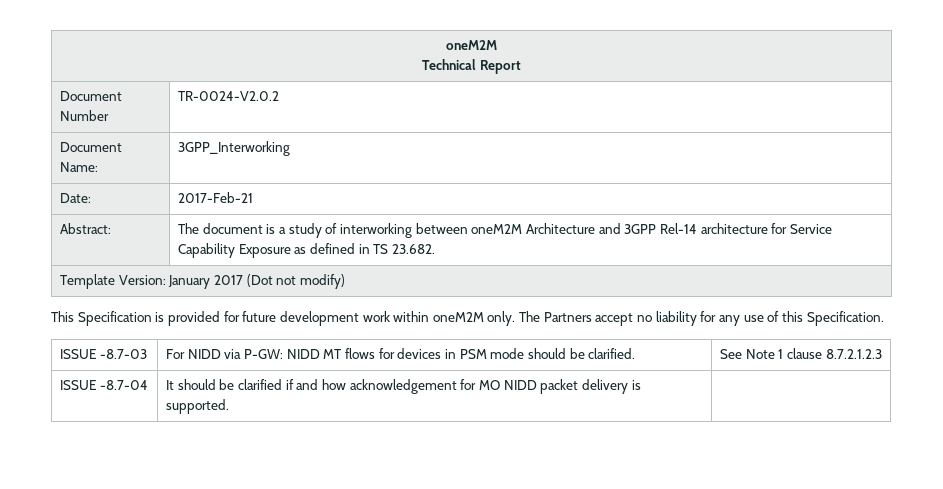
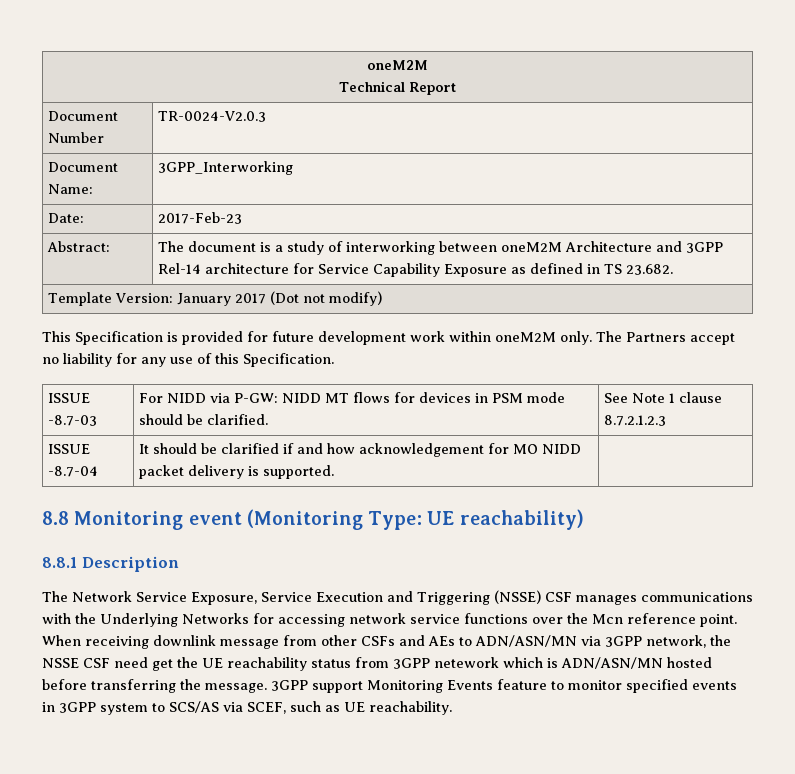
- Document Number | TR-0024-V2.0.2
+ Document Number | TR-0024-V2.0.3
- Date: | 2017-Feb-21
+ Date: | 2017-Feb-23
+ 8.8 Monitoring event (Monitoring Type: UE reachability)
+ 8.8.1 Description
+ The Network Service Exposure, Service Execution and Triggering (NSSE) CSF manages communications with the Underlying Networks for accessing network service functions over the Mcn reference point. When receiving downlink message from other CSFs and AEs to ADN/ASN/MN via 3GPP network, the NSSE CSF need get the UE reachability status from 3GPP netework which is ADN/ASN/MN hosted before transferring the message. 3GPP support Monitoring Events feature to monitor specified events in 3GPP system to SCS/AS via SCEF, such as UE reachability.

